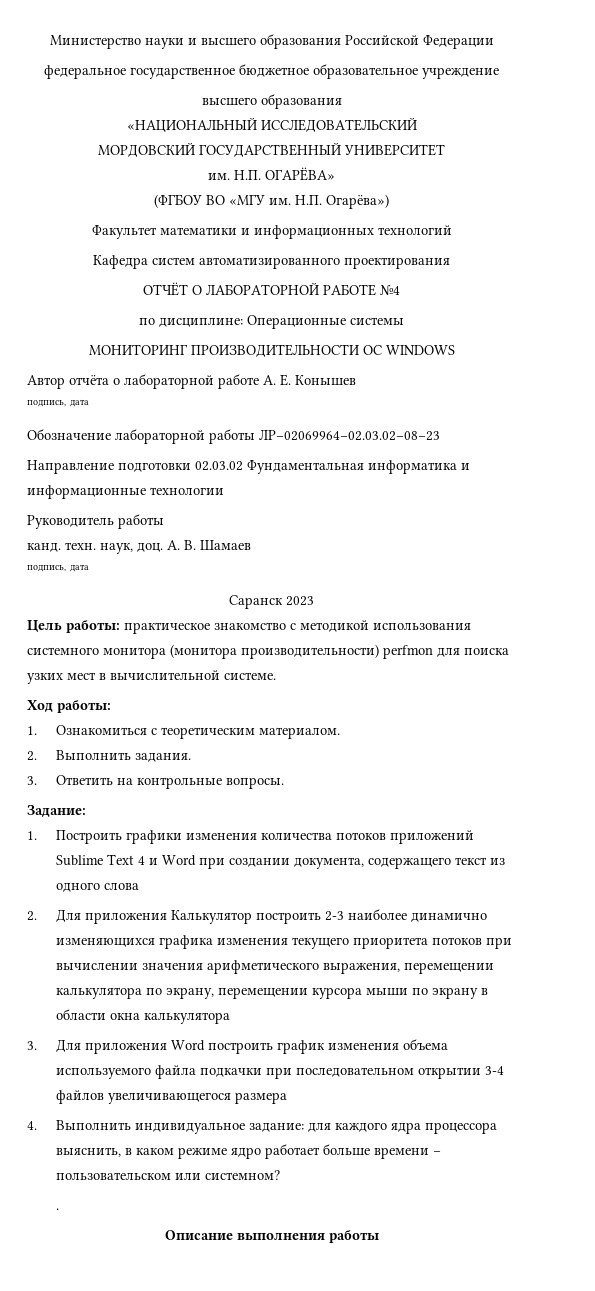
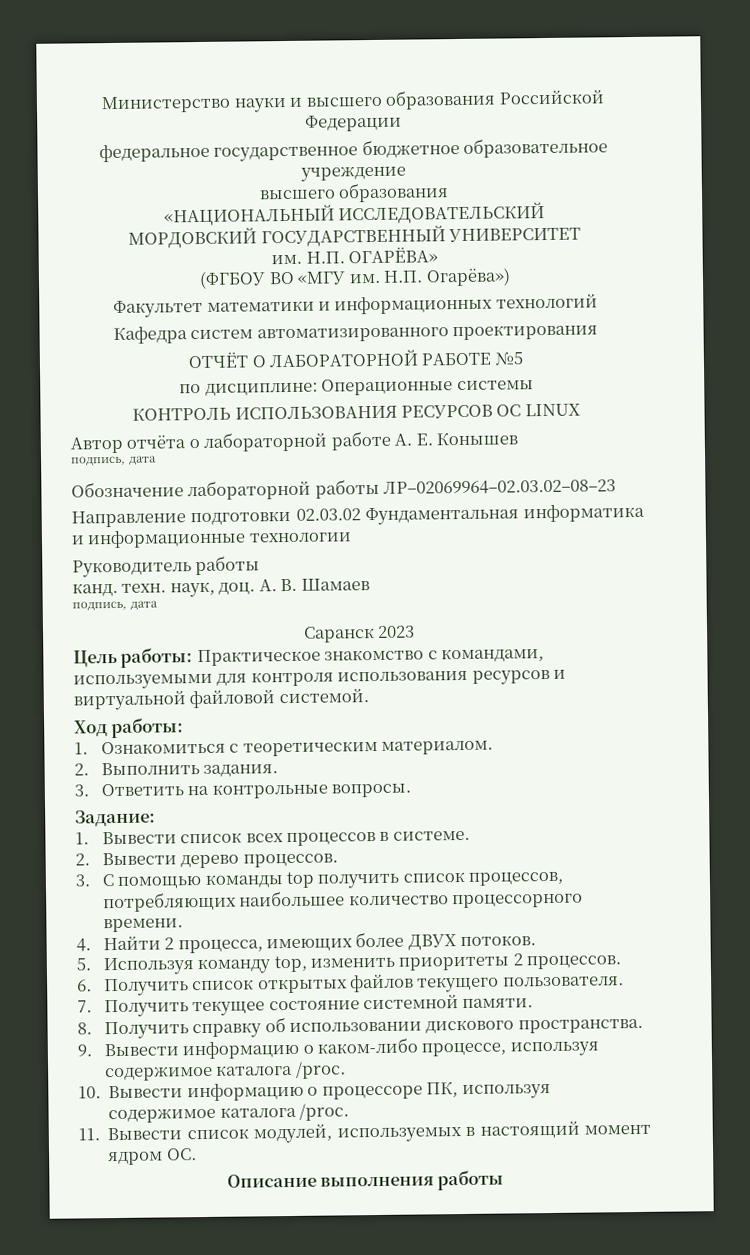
- ОТЧЁТ О ЛАБОРАТОРНОЙ РАБОТЕ №4
+ ОТЧЁТ О ЛАБОРАТОРНОЙ РАБОТЕ №5
- МОНИТОРИНГ ПРОИЗВОДИТЕЛЬНОСТИ ОС WINDOWS
+ КОНТРОЛЬ ИСПОЛЬЗОВАНИЯ РЕСУРСОВ ОС LINUX
- Цель работы: практическое знакомство с методикой использования системного монитора (монитора производительности) perfmon для поиска узких мест в вычислительной системе.
+ Цель работы: Практическое знакомство с командами, используемыми для контроля использования ресурсов и виртуальной файловой системой.
- 1. Построить графики изменения количества потоков приложений Sublime Text 4 и Word при создании документа, содержащего текст из одного слова
- 2. Для приложения Калькулятор построить 2-3 наиболее динамично изменяющихся графика изменения текущего приоритета потоков при вычислении значения арифметического выражения, перемещении калькулятора по экрану, перемещении курсора мыши по экрану в области окна калькулятора
- 3. Для приложения Word построить график изменения объема используемого файла подкачки при последовательном открытии 3-4 файлов увеличивающегося размера
- 4. Выполнить индивидуальное задание: для каждого ядра процессора выяснить, в каком режиме ядро работает больше времени – пользовательском или системном?
- .
+ 1. Вывести список всех процессов в системе.
+ 2. Вывести дерево процессов.
+ 3. С помощью команды top получить список процессов, потребляющих наибольшее количество процессорного времени.
+ 4. Найти 2 процесса, имеющих более ДВУХ потоков.
+ 5. Используя команду top, изменить приоритеты 2 процессов.
+ 6. Получить список открытых файлов текущего пользователя.
+ 7. Получить текущее состояние системной памяти.
+ 8. Получить справку об использовании дискового пространства.
+ 9. Вывести информацию о каком-либо процессе, используя содержимое каталога /proc.
+ 10. Вывести информацию о процессоре ПК, используя содержимое каталога /proc.
+ 11. Вывести список модулей, используемых в настоящий момент ядром ОС.

